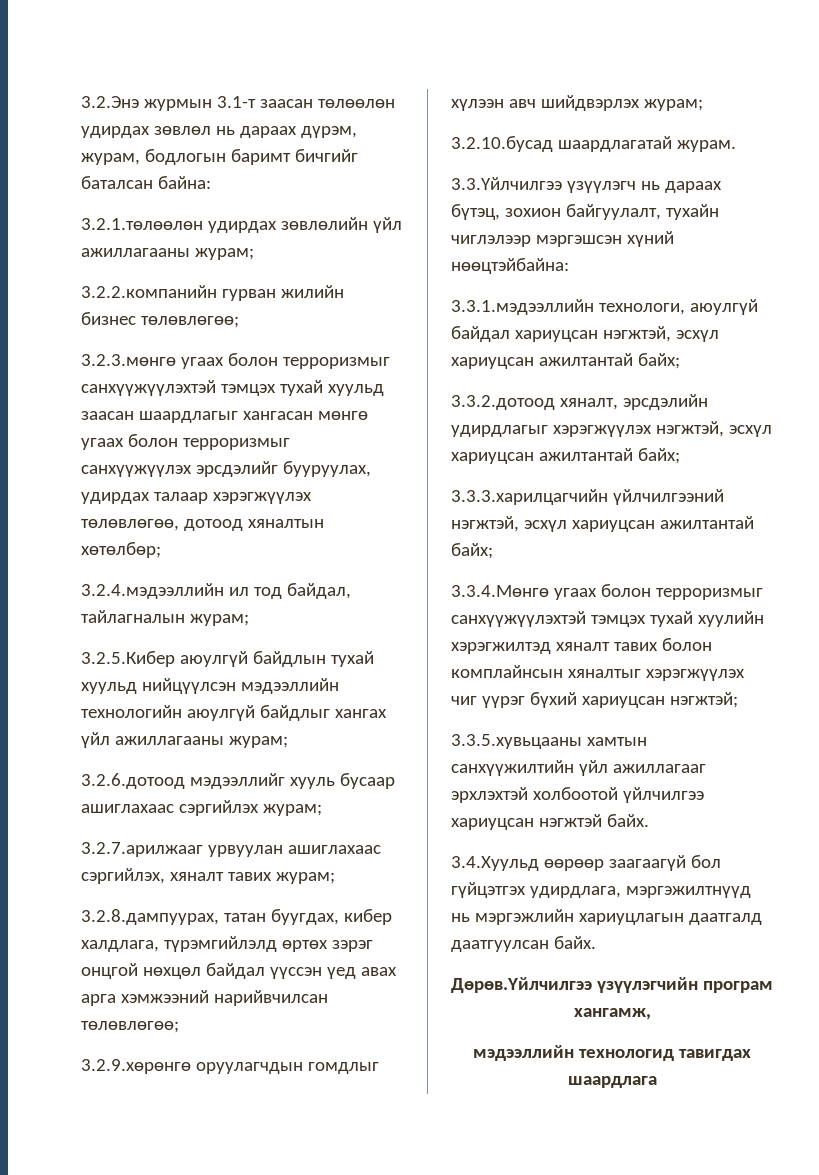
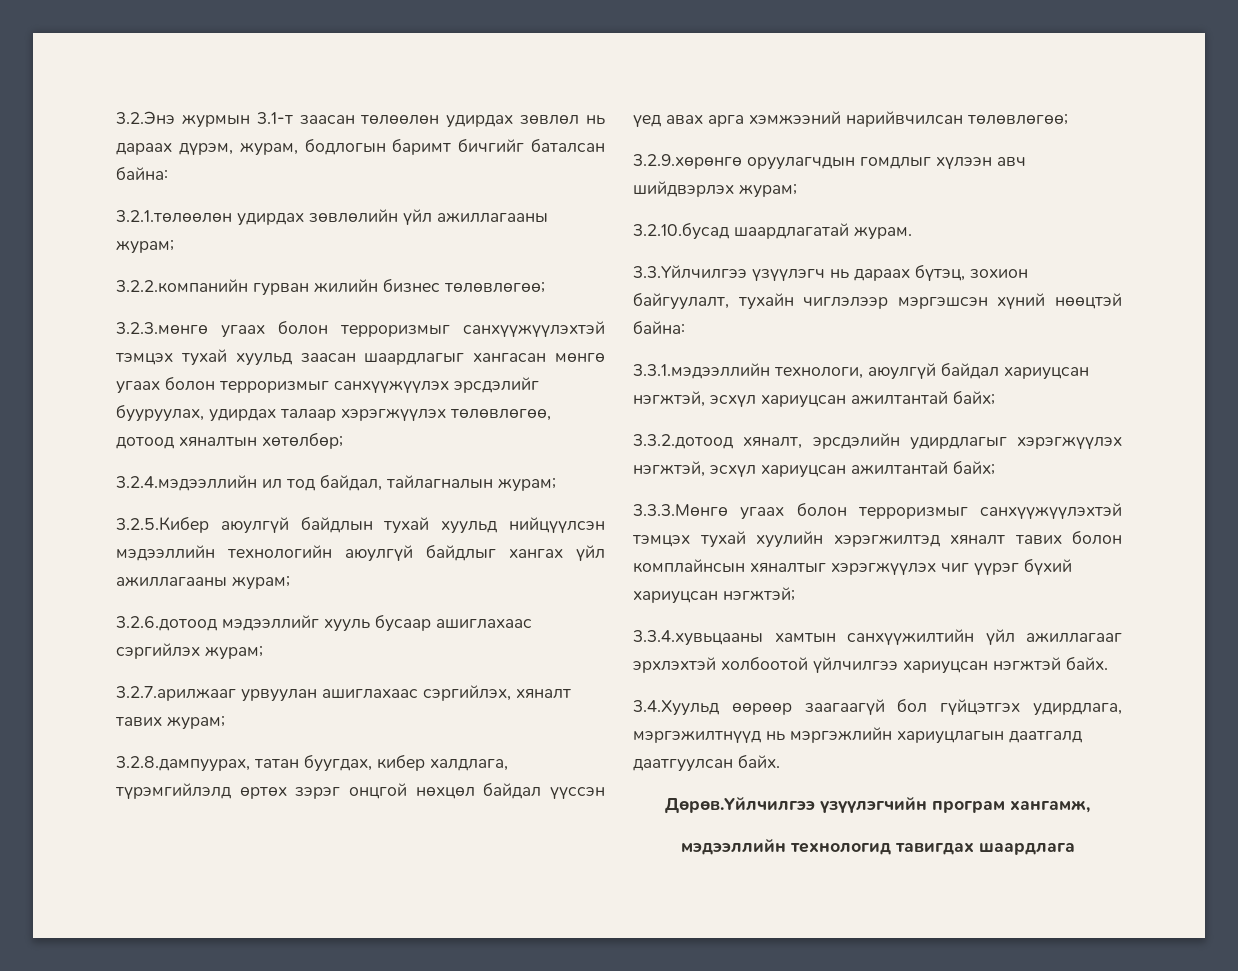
- 3.3.Үйлчилгээ үзүүлэгч нь дараах бүтэц, зохион байгуулалт, тухайн чиглэлээр мэргэшсэн хүний нөөцтэйбайна:
+ 3.3.Үйлчилгээ үзүүлэгч нь дараах бүтэц, зохион байгуулалт, тухайн чиглэлээр мэргэшсэн хүний нөөцтэй байна:
- 3.3.3.харилцагчийн үйлчилгээний нэгжтэй, эсхүл хариуцсан ажилтантай байх;
- 3.3.4.Мөнгө угаах болон терроризмыг санхүүжүүлэхтэй тэмцэх тухай хуулийн хэрэгжилтэд хяналт тавих болон комплайнсын хяналтыг хэрэгжүүлэх чиг үүрэг бүхий хариуцсан нэгжтэй;
+ 3.3.3.Мөнгө угаах болон терроризмыг санхүүжүүлэхтэй тэмцэх тухай хуулийн хэрэгжилтэд хяналт тавих болон комплайнсын хяналтыг хэрэгжүүлэх чиг үүрэг бүхий хариуцсан нэгжтэй;
- 3.3.5.хувьцааны хамтын санхүүжилтийн үйл ажиллагааг эрхлэхтэй холбоотой үйлчилгээ хариуцсан нэгжтэй байх.
+ 3.3.4.хувьцааны хамтын санхүүжилтийн үйл ажиллагааг эрхлэхтэй холбоотой үйлчилгээ хариуцсан нэгжтэй байх.

